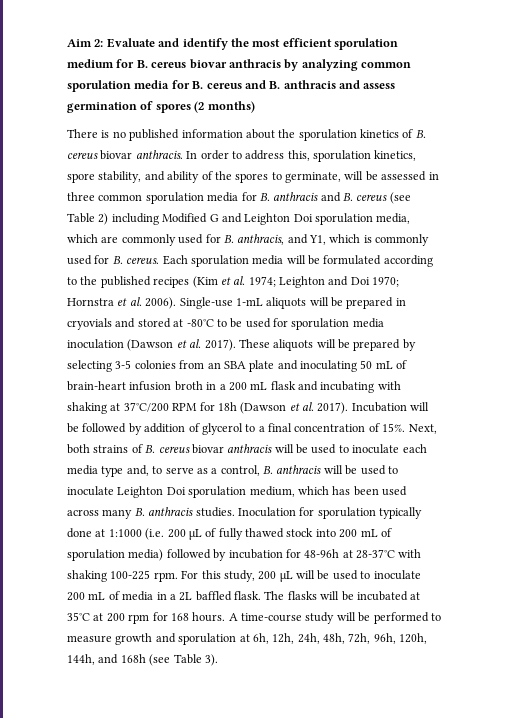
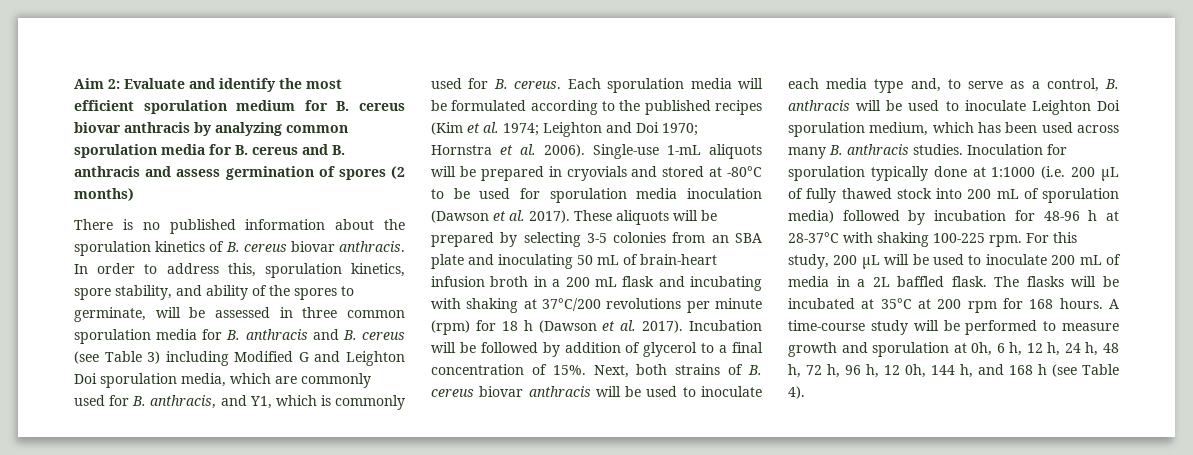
- In order to address this, sporulation kinetics, spore stability, and ability of the spores to germinate, will be assessed in three common sporulation media for B. anthracis and B. cereus (see Table 2) including Modified G and Leighton Doi sporulation media, which are commonly used for B. anthracis, and Y1, which is commonly used for B. cereus.
+ In order to address this, sporulation kinetics, spore stability, and ability of the spores to germinate, will be assessed in three common sporulation media for B. anthracis and B. cereus (see Table 3) including Modified G and Leighton Doi sporulation media, which are commonly used for B. anthracis, and Y1, which is commonly used for B. cereus.
- These aliquots will be prepared by selecting 3-5 colonies from an SBA plate and inoculating 50 mL of brain-heart infusion broth in a 200 mL flask and incubating with shaking at 37°C/200 RPM for 18h (Dawson et al. 2017).
+ These aliquots will be prepared by selecting 3-5 colonies from an SBA plate and inoculating 50 mL of brain-heart infusion broth in a 200 mL flask and incubating with shaking at 37°C/200 revolutions per minute (rpm) for 18 h (Dawson et al. 2017).
- Inoculation for sporulation typically done at 1:1000 (i.e. 200 µL of fully thawed stock into 200 mL of sporulation media) followed by incubation for 48-96h at 28-37°C with shaking 100-225 rpm.
+ Inoculation for sporulation typically done at 1:1000 (i.e. 200 µL of fully thawed stock into 200 mL of sporulation media) followed by incubation for 48-96 h at 28-37°C with shaking 100-225 rpm.
- A time-course study will be performed to measure growth and sporulation at 6h, 12h, 24h, 48h, 72h, 96h, 120h, 144h, and 168h (see Table 3).
+ A time-course study will be performed to measure growth and sporulation at 0h, 6 h, 12 h, 24 h, 48 h, 72 h, 96 h, 12 0h, 144 h, and 168 h (see Table 4).

